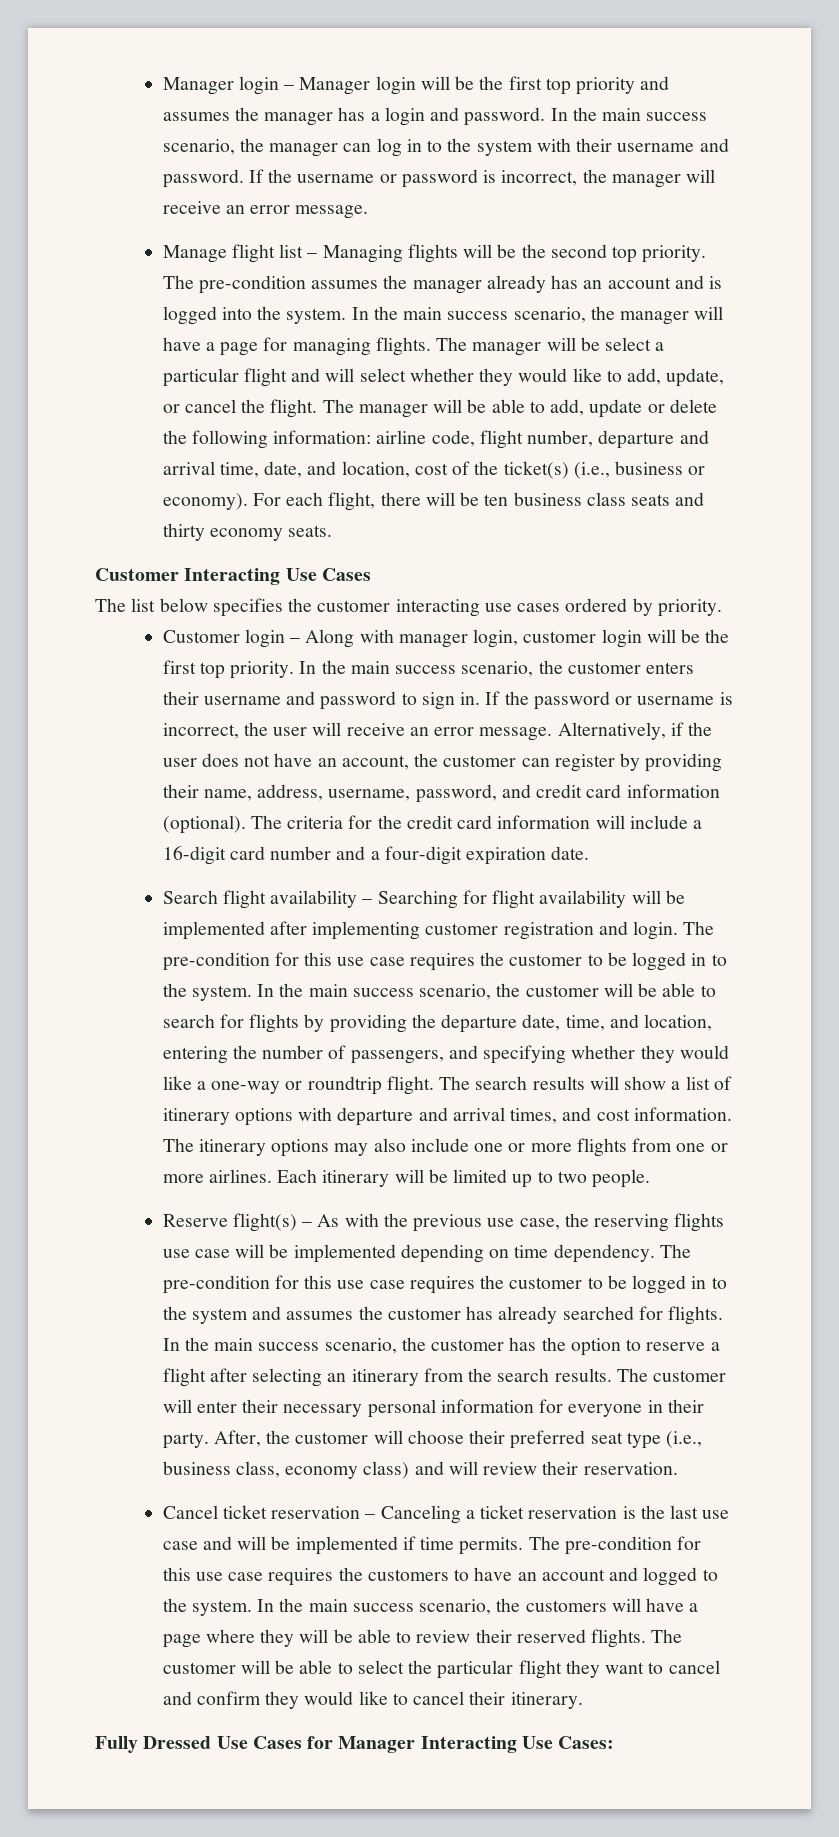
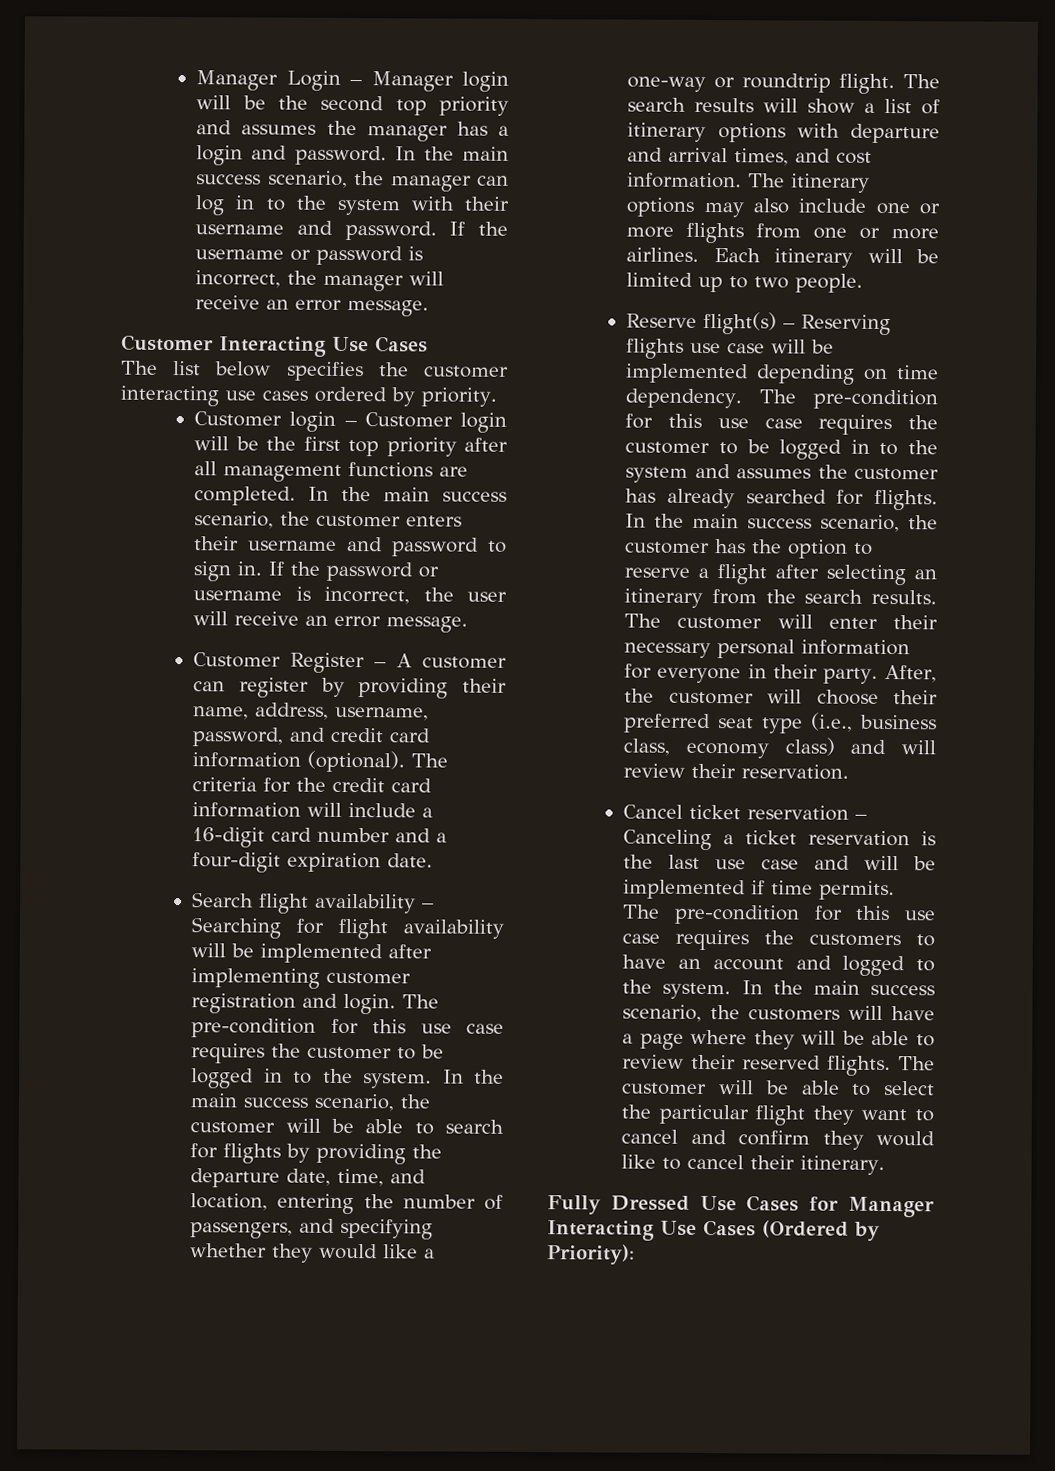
- Manager login – Manager login will be the first top priority and assumes the manager has a login and password.
+ Manager Login – Manager login will be the second top priority and assumes the manager has a login and password.
- Manage flight list – Managing flights will be the second top priority. The pre-condition assumes the manager already has an account and is logged into the system. In the main success scenario, the manager will have a page for managing flights. The manager will be select a particular flight and will select whether they would like to add, update, or cancel the flight. The manager will be able to add, update or delete the following information: airline code, flight number, departure and arrival time, date, and location, cost of the ticket(s) (i.e., business or economy). For each flight, there will be ten business class seats and thirty economy seats.
- Customer login – Along with manager login, customer login will be the first top priority.
+ Customer login – Customer login will be the first top priority after all management functions are completed.
- If the password or username is incorrect, the user will receive an error message. Alternatively, if the user does not have an account, the customer can register by providing their name, address, username, password, and credit card information (optional).
+ If the password or username is incorrect, the user will receive an error message.
+ Customer Register – A customer can register by providing their name, address, username, password, and credit card information (optional).
- Reserve flight(s) – As with the previous use case, the reserving flights use case will be implemented depending on time dependency.
+ Reserve flight(s) – Reserving flights use case will be implemented depending on time dependency.
- Fully Dressed Use Cases for Manager Interacting Use Cases:
+ Fully Dressed Use Cases for Manager Interacting Use Cases (Ordered by Priority):

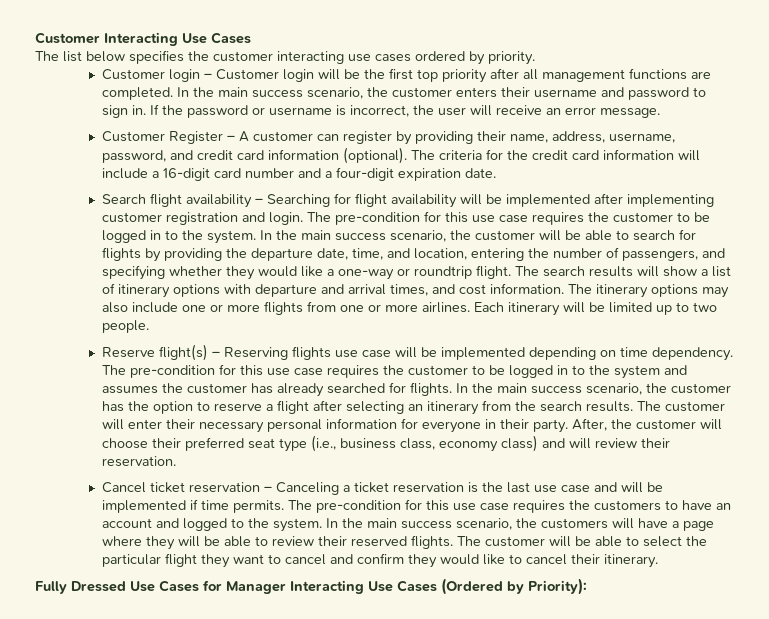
- Manager Login – Manager login will be the second top priority and assumes the manager has a login and password. In the main success scenario, the manager can log in to the system with their username and password. If the username or password is incorrect, the manager will receive an error message.

